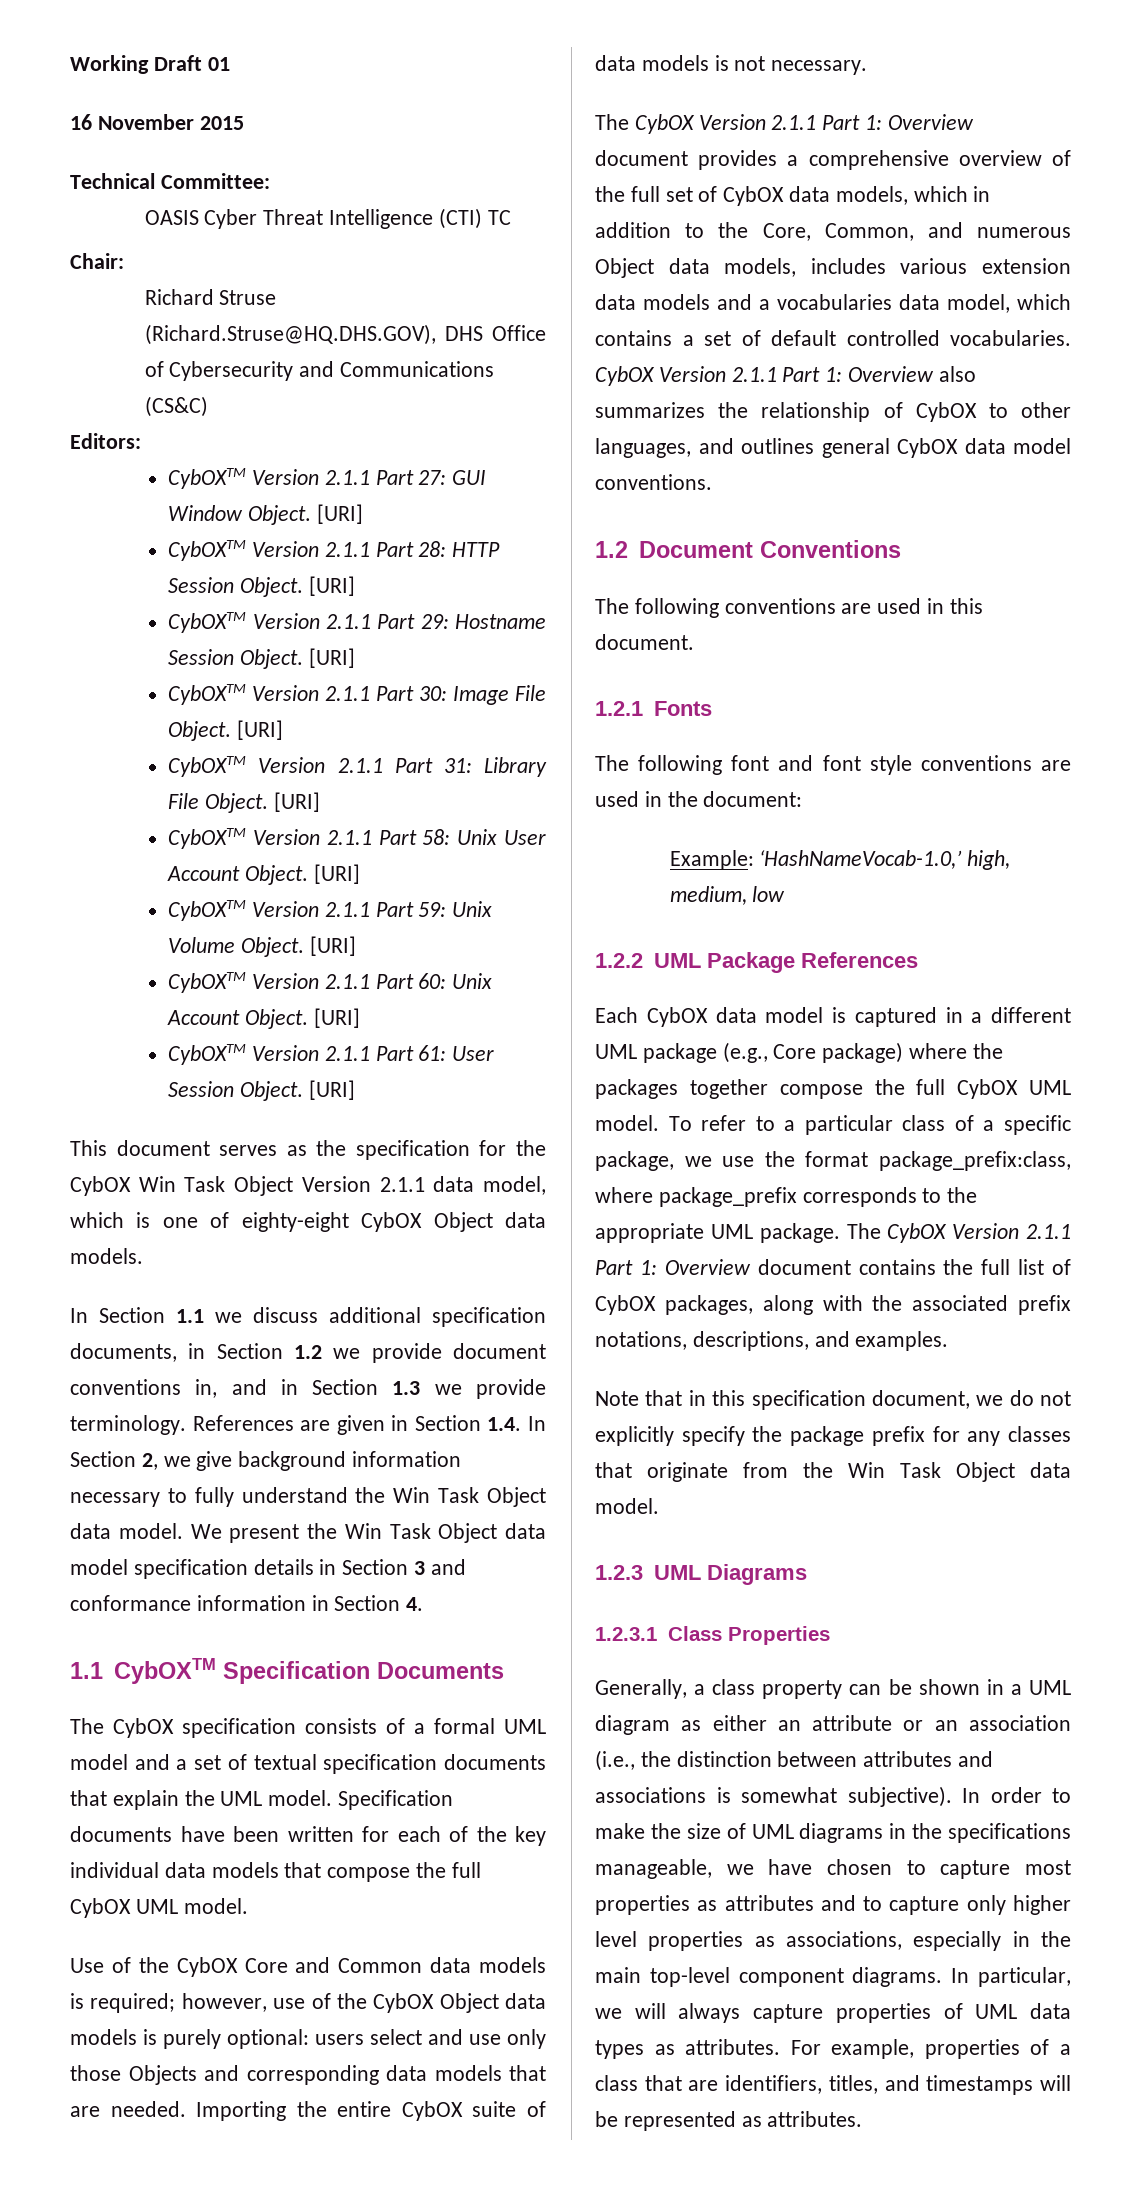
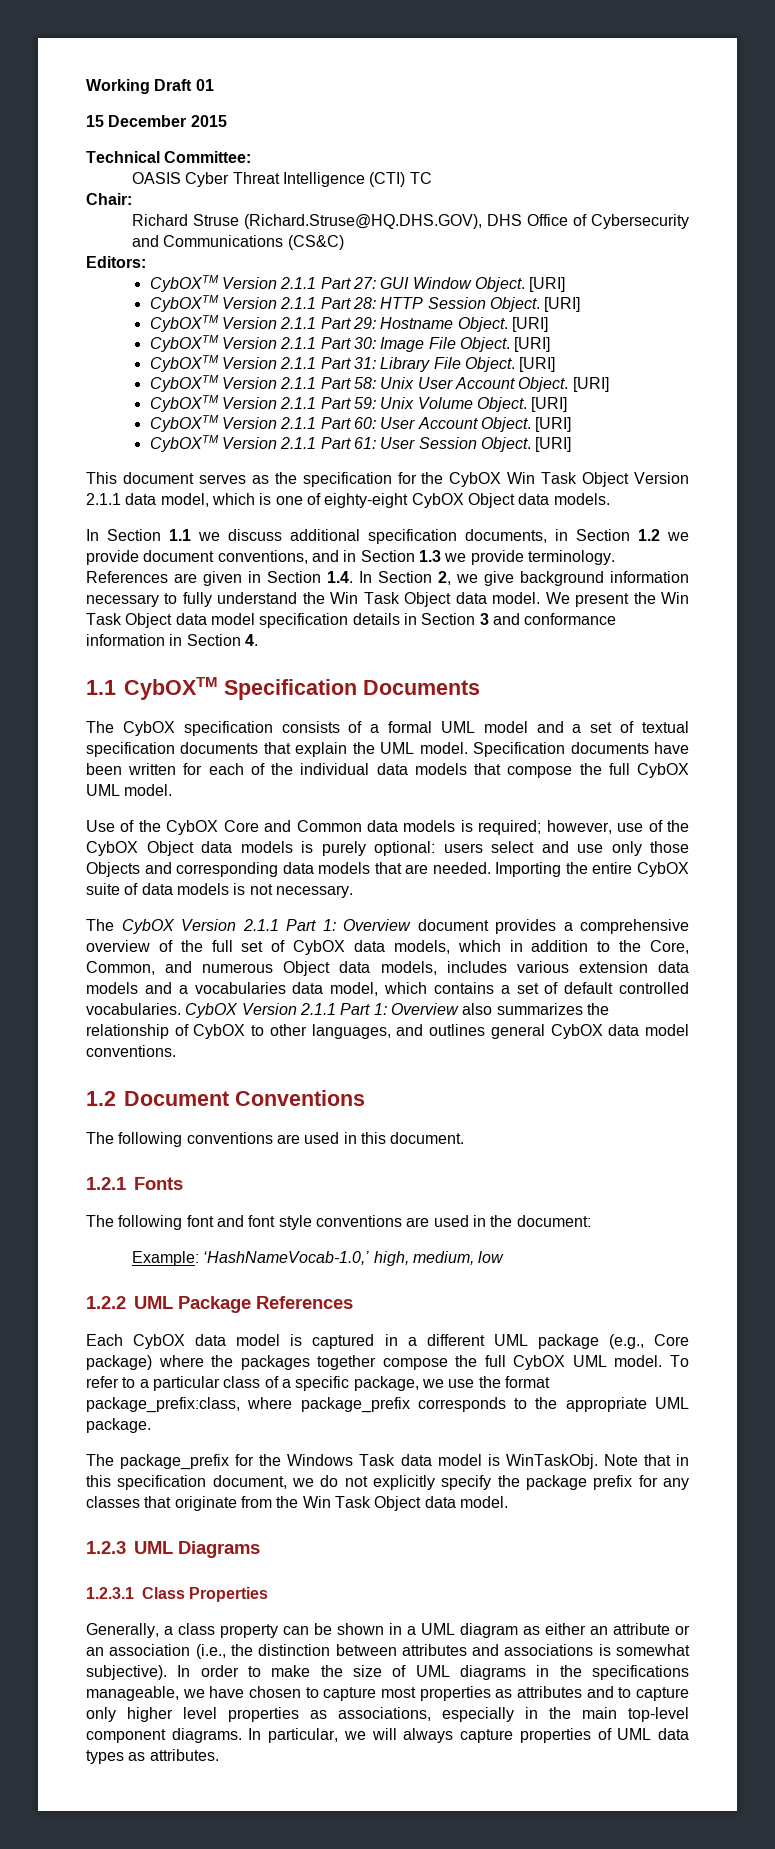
- 16 November 2015
+ 15 December 2015
- CybOXTM Version 2.1.1 Part 29: Hostname Session Object.
+ CybOXTM Version 2.1.1 Part 29: Hostname Object.
- CybOXTM Version 2.1.1 Part 60: Unix Account Object.
+ CybOXTM Version 2.1.1 Part 60: User Account Object.
- In Section 1.1 we discuss additional specification documents, in Section 1.2 we provide document conventions in, and in Section 1.3 we provide terminology.
+ In Section 1.1 we discuss additional specification documents, in Section 1.2 we provide document conventions, and in Section 1.3 we provide terminology.
- Specification documents have been written for each of the key individual data models that compose the full CybOX UML model.
+ Specification documents have been written for each of the individual data models that compose the full CybOX UML model.
- To refer to a particular class of a specific package, we use the format package_prefix:class, where package_prefix corresponds to the appropriate UML package. The CybOX Version 2.1.1 Part 1: Overview document contains the full list of CybOX packages, along with the associated prefix notations, descriptions, and examples.
- Note that in this specification document, we do not explicitly specify the package prefix for any classes that originate from the Win Task Object data model.
+ To refer to a particular class of a specific package, we use the format package_prefix:class, where package_prefix corresponds to the appropriate UML package.
+ The package_prefix for the Windows Task data model is WinTaskObj. Note that in this specification document, we do not explicitly specify the package prefix for any classes that originate from the Win Task Object data model.
- For example, properties of a class that are identifiers, titles, and timestamps will be represented as attributes.

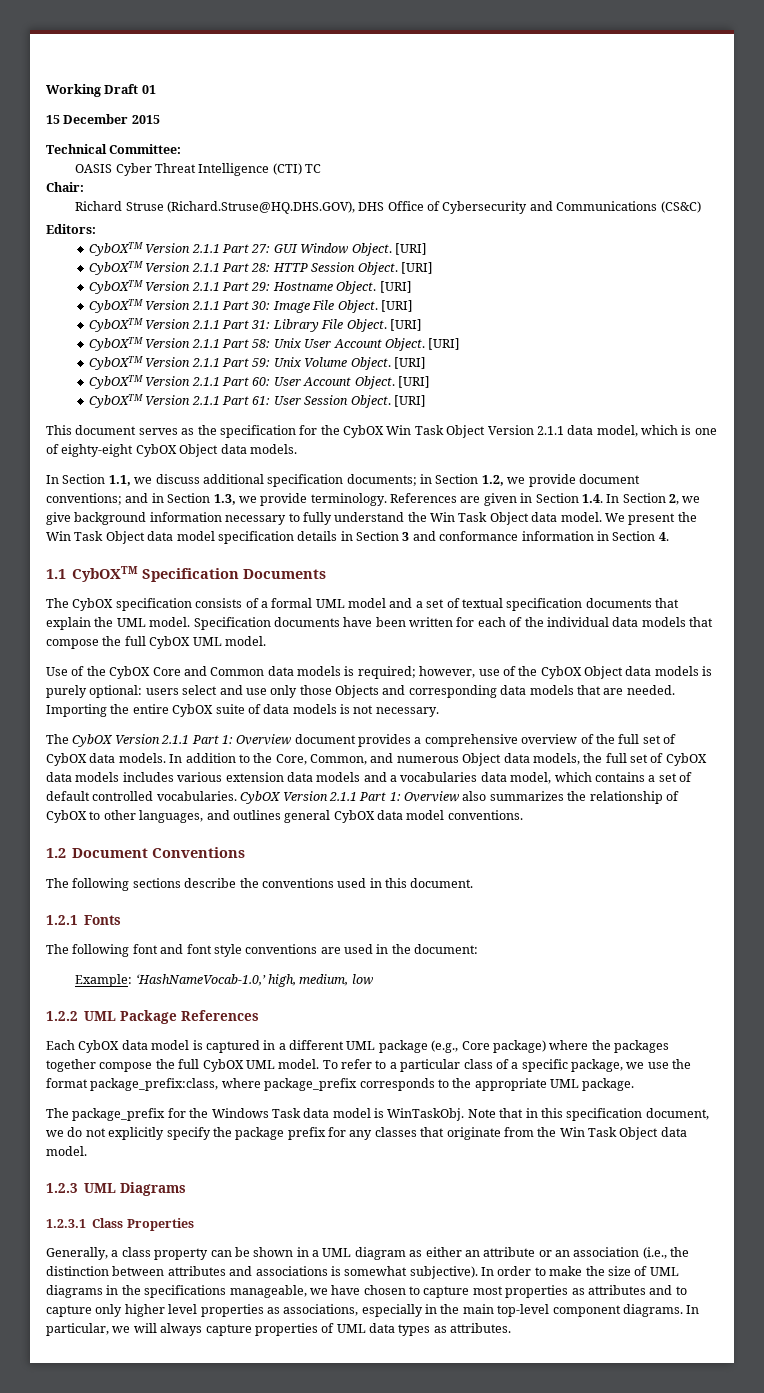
- In Section 1.1 we discuss additional specification documents, in Section 1.2 we provide document conventions, and in Section 1.3 we provide terminology.
+ In Section 1.1, we discuss additional specification documents; in Section 1.2, we provide document conventions; and in Section 1.3, we provide terminology.
- The CybOX Version 2.1.1 Part 1: Overview document provides a comprehensive overview of the full set of CybOX data models, which in addition to the Core, Common, and numerous Object data models, includes various extension data models and a vocabularies data model, which contains a set of default controlled vocabularies.
+ The CybOX Version 2.1.1 Part 1: Overview document provides a comprehensive overview of the full set of CybOX data models. In addition to the Core, Common, and numerous Object data models, the full set of CybOX data models includes various extension data models and a vocabularies data model, which contains a set of default controlled vocabularies.
- The following conventions are used in this document.
+ The following sections describe the conventions used in this document.

